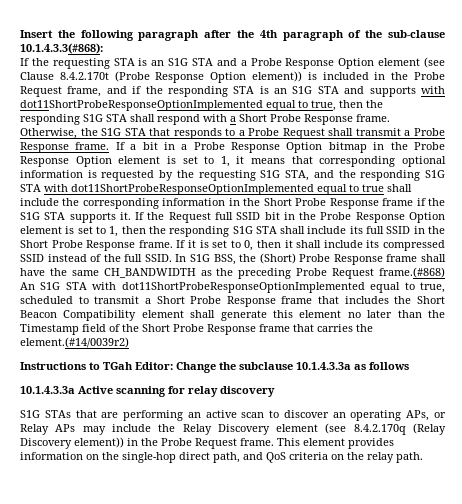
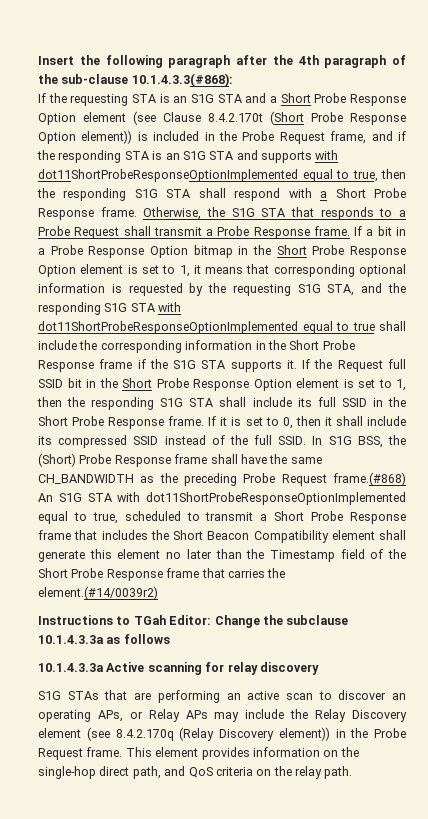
- If the requesting STA is an S1G STA and a Probe Response Option element (see Clause 8.4.2.170t (Probe Response Option element)) is included in the Probe Request frame, and if the responding STA is an S1G STA and supports with dot11ShortProbeResponseOptionImplemented equal to true, then the responding S1G STA shall respond with a Short Probe Response frame.
+ If the requesting STA is an S1G STA and a Short Probe Response Option element (see Clause 8.4.2.170t (Short Probe Response Option element)) is included in the Probe Request frame, and if the responding STA is an S1G STA and supports with dot11ShortProbeResponseOptionImplemented equal to true, then the responding S1G STA shall respond with a Short Probe Response frame.
- If a bit in a Probe Response Option bitmap in the Probe Response Option element is set to 1, it means that corresponding optional information is requested by the requesting S1G STA, and the responding S1G STA with dot11ShortProbeResponseOptionImplemented equal to true shall include the corresponding information in the Short Probe Response frame if the S1G STA supports it.
+ If a bit in a Probe Response Option bitmap in the Short Probe Response Option element is set to 1, it means that corresponding optional information is requested by the requesting S1G STA, and the responding S1G STA with dot11ShortProbeResponseOptionImplemented equal to true shall include the corresponding information in the Short Probe Response frame if the S1G STA supports it.
- If the Request full SSID bit in the Probe Response Option element is set to 1, then the responding S1G STA shall include its full SSID in the Short Probe Response frame.
+ If the Request full SSID bit in the Short Probe Response Option element is set to 1, then the responding S1G STA shall include its full SSID in the Short Probe Response frame.

